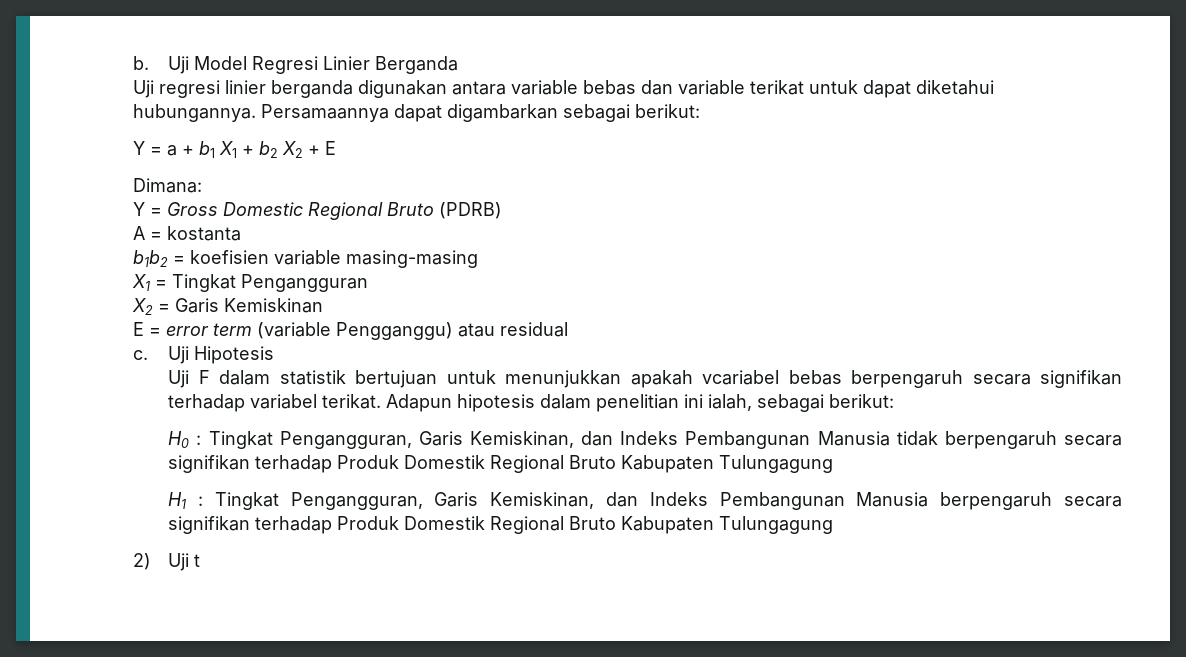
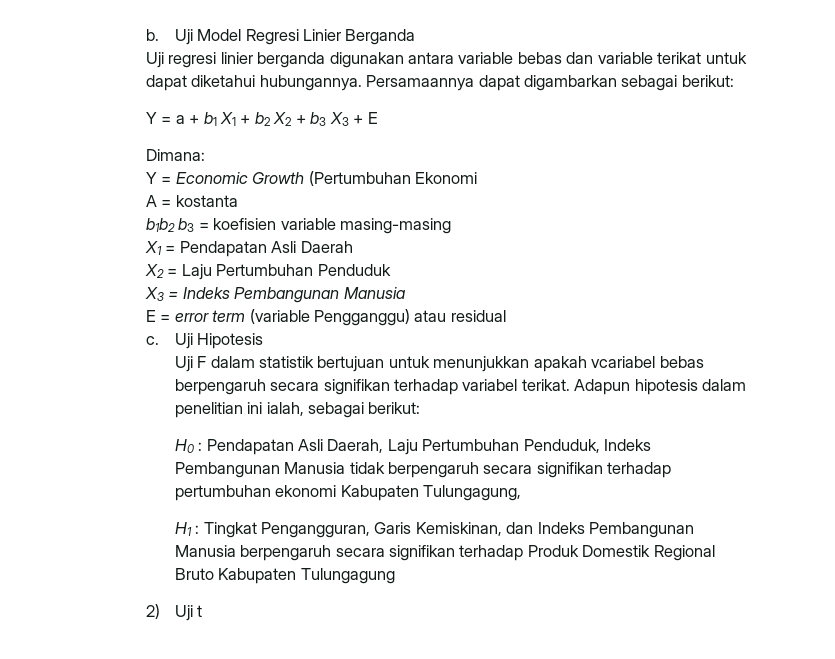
- Y = a + b1 X1 + b2 X2 + E
+ Y = a + b1 X1 + b2 X2 + b3 X3 + E
- Y = Gross Domestic Regional Bruto (PDRB)
+ Y = Economic Growth (Pertumbuhan Ekonomi
- b1b2 = koefisien variable masing-masing
+ b1b2 b3 = koefisien variable masing-masing
- X1 = Tingkat Pengangguran
+ X1 = Pendapatan Asli Daerah
- X2 = Garis Kemiskinan
+ X2 = Laju Pertumbuhan Penduduk
+ X3 = Indeks Pembangunan Manusia
- H0 : Tingkat Pengangguran, Garis Kemiskinan, dan Indeks Pembangunan Manusia tidak berpengaruh secara signifikan terhadap Produk Domestik Regional Bruto Kabupaten Tulungagung
+ H0 : Pendapatan Asli Daerah, Laju Pertumbuhan Penduduk, Indeks Pembangunan Manusia tidak berpengaruh secara signifikan terhadap pertumbuhan ekonomi Kabupaten Tulungagung,

